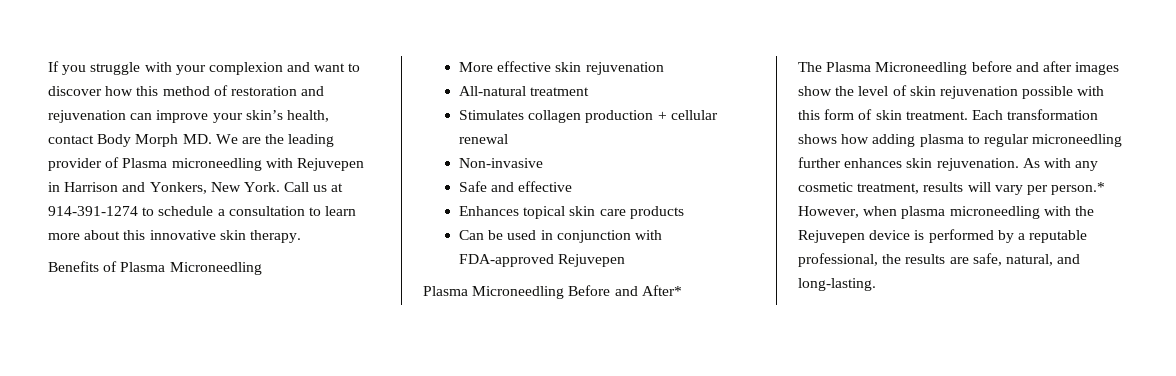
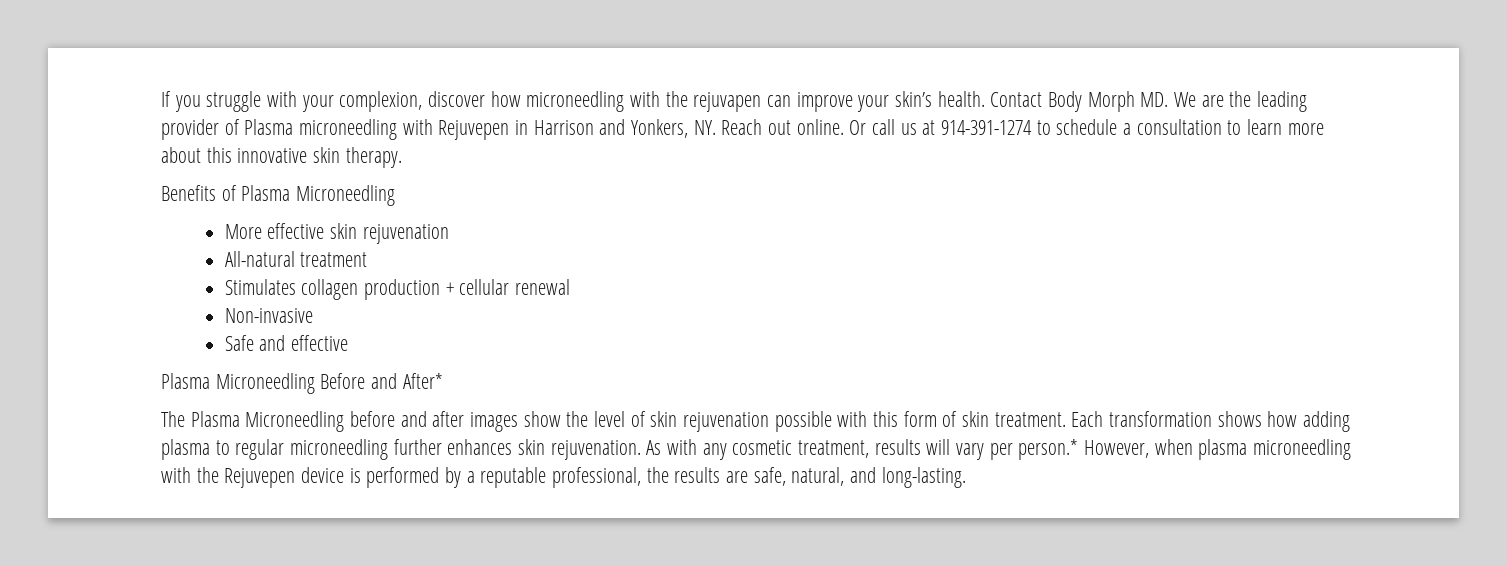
- If you struggle with your complexion and want to discover how this method of restoration and rejuvenation can improve your skin’s health, contact Body Morph MD. We are the leading provider of Plasma microneedling with Rejuvepen in Harrison and Yonkers, New York. Call us at 914-391-1274 to schedule a consultation to learn more about this innovative skin therapy.
+ If you struggle with your complexion, discover how microneedling with the rejuvapen can improve your skin’s health. Contact Body Morph MD. We are the leading provider of Plasma microneedling with Rejuvepen in Harrison and Yonkers, NY. Reach out online. Or call us at 914-391-1274 to schedule a consultation to learn more about this innovative skin therapy.
- Enhances topical skin care products
- Can be used in conjunction with FDA-approved Rejuvepen

